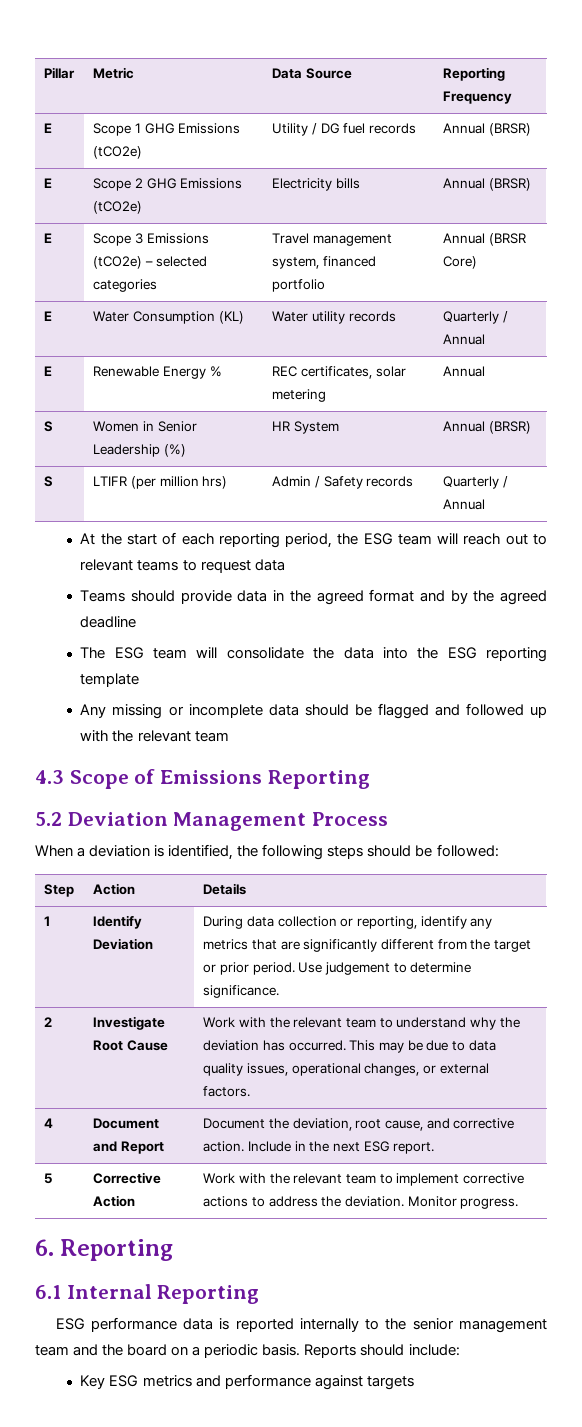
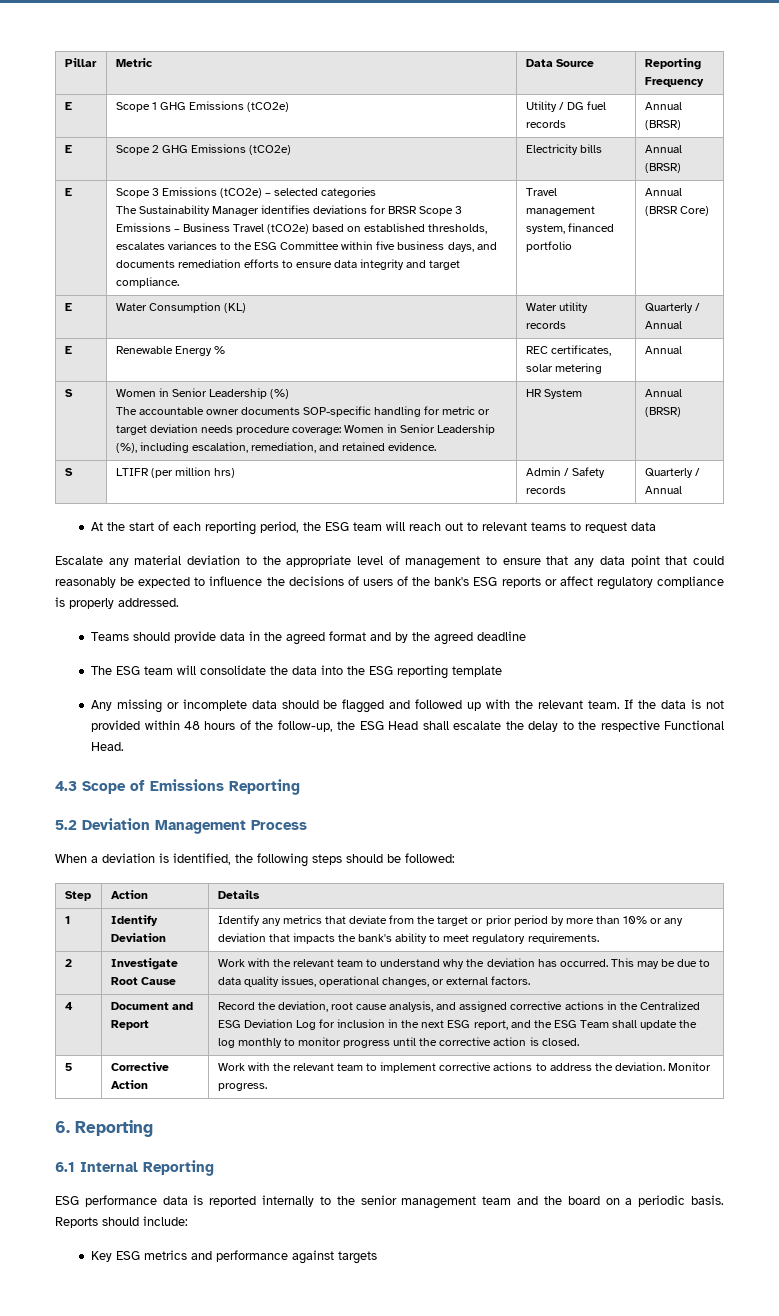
+ The Sustainability Manager identifies deviations for BRSR Scope 3 Emissions – Business Travel (tCO2e) based on established thresholds, escalates variances to the ESG Committee within five business days, and documents remediation efforts to ensure data integrity and target compliance.
- S | Women in Senior Leadership (%) | HR System | Annual (BRSR)
+ S | Women in Senior Leadership (%)
+ The accountable owner documents SOP-specific handling for metric or target deviation needs procedure coverage: Women in Senior Leadership (%), including escalation, remediation, and retained evidence. | HR System | Annual (BRSR)
+ Escalate any material deviation to the appropriate level of management to ensure that any data point that could reasonably be expected to influence the decisions of users of the bank's ESG reports or affect regulatory compliance is properly addressed.
- Any missing or incomplete data should be flagged and followed up with the relevant team
+ Any missing or incomplete data should be flagged and followed up with the relevant team. If the data is not provided within 48 hours of the follow-up, the ESG Head shall escalate the delay to the respective Functional Head.
- 1 | Identify Deviation | During data collection or reporting, identify any metrics that are significantly different from the target or prior period. Use judgement to determine significance.
+ 1 | Identify Deviation | Identify any metrics that deviate from the target or prior period by more than 10% or any deviation that impacts the bank's ability to meet regulatory requirements.
- Document the deviation, root cause, and corrective action. Include in the next ESG report.
+ Record the deviation, root cause analysis, and assigned corrective actions in the Centralized ESG Deviation Log for inclusion in the next ESG report, and the ESG Team shall update the log monthly to monitor progress until the corrective action is closed.

